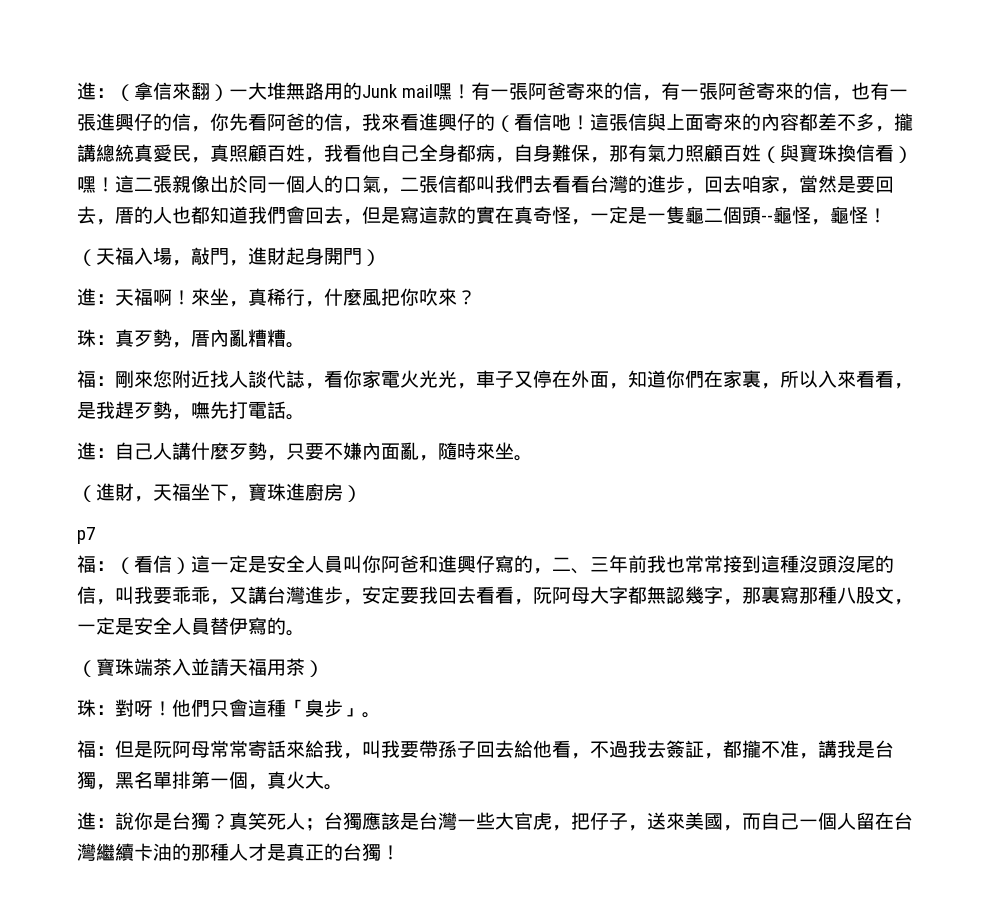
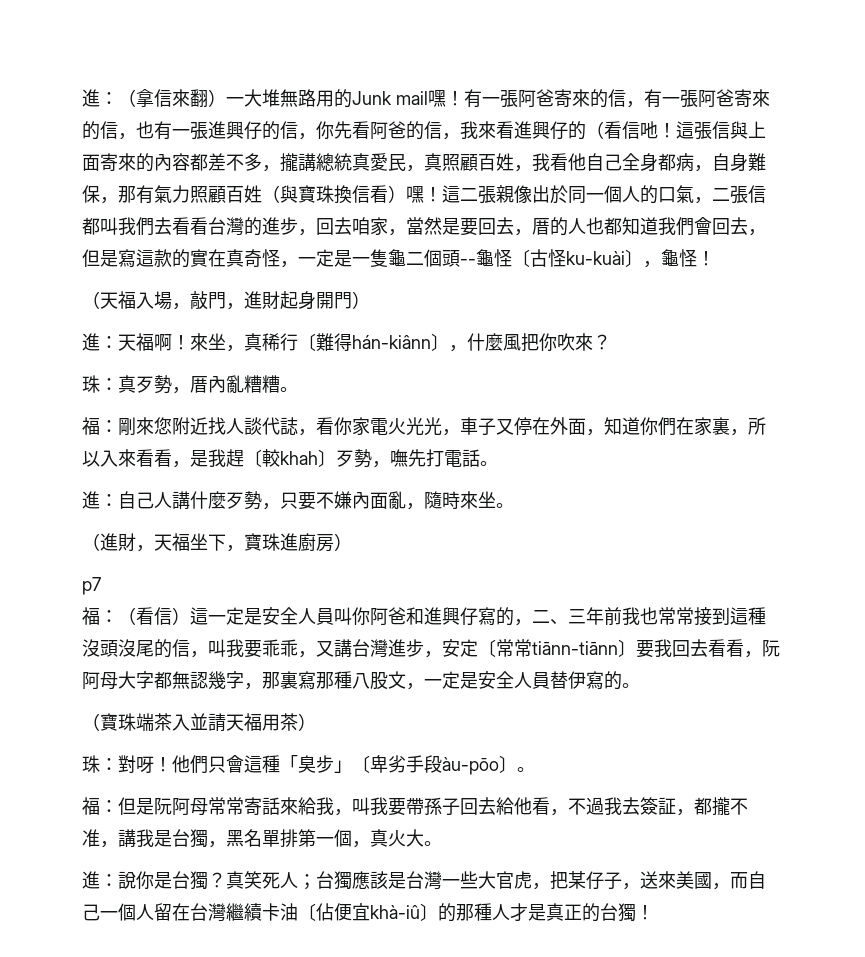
- 這二張親像出於同一個人的口氣，二張信都叫我們去看看台灣的進步，回去咱家，當然是要回去，厝的人也都知道我們會回去，但是寫這款的實在真奇怪，一定是一隻龜二個頭--龜怪，龜怪！
+ 這二張親像出於同一個人的口氣，二張信都叫我們去看看台灣的進步，回去咱家，當然是要回去，厝的人也都知道我們會回去，但是寫這款的實在真奇怪，一定是一隻龜二個頭--龜怪〔古怪ku-kuài〕，龜怪！
- 來坐，真稀行，什麼風把你吹來？
+ 來坐，真稀行〔難得hán-kiânn〕，什麼風把你吹來？
- 福：剛來您附近找人談代誌，看你家電火光光，車子又停在外面，知道你們在家裏，所以入來看看，是我趕歹勢，嘸先打電話。
+ 福：剛來您附近找人談代誌，看你家電火光光，車子又停在外面，知道你們在家裏，所以入來看看，是我趕〔較khah〕歹勢，嘸先打電話。
- 福：（看信）這一定是安全人員叫你阿爸和進興仔寫的，二、三年前我也常常接到這種沒頭沒尾的信，叫我要乖乖，又講台灣進步，安定要我回去看看，阮阿母大字都無認幾字，那裏寫那種八股文，一定是安全人員替伊寫的。
+ 福：（看信）這一定是安全人員叫你阿爸和進興仔寫的，二、三年前我也常常接到這種沒頭沒尾的信，叫我要乖乖，又講台灣進步，安定〔常常tiānn-tiānn〕要我回去看看，阮阿母大字都無認幾字，那裏寫那種八股文，一定是安全人員替伊寫的。
- 他們只會這種「臭步」。
+ 他們只會這種「臭步」〔卑劣手段àu-pōo〕。
- 真笑死人；台獨應該是台灣一些大官虎，把仔子，送來美國，而自己一個人留在台灣繼續卡油的那種人才是真正的台獨！
+ 真笑死人；台獨應該是台灣一些大官虎，把某仔子，送來美國，而自己一個人留在台灣繼續卡油〔佔便宜khà-iû〕的那種人才是真正的台獨！

